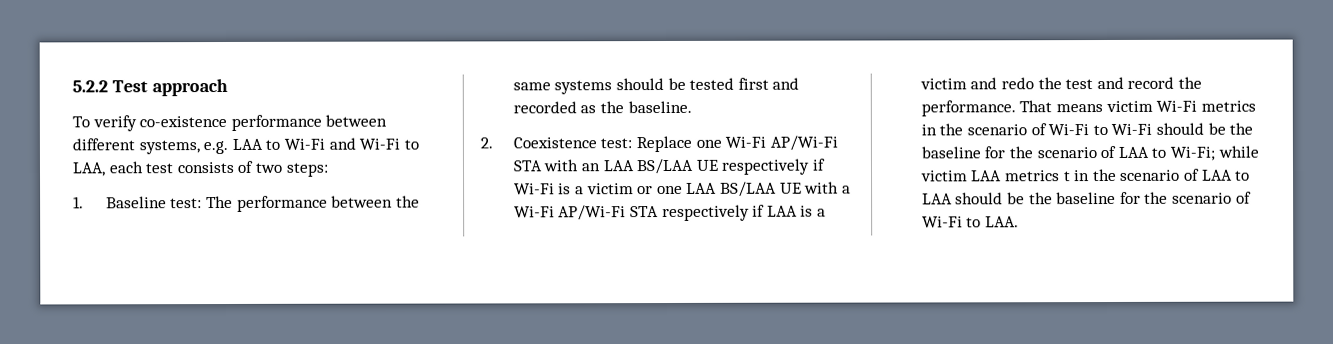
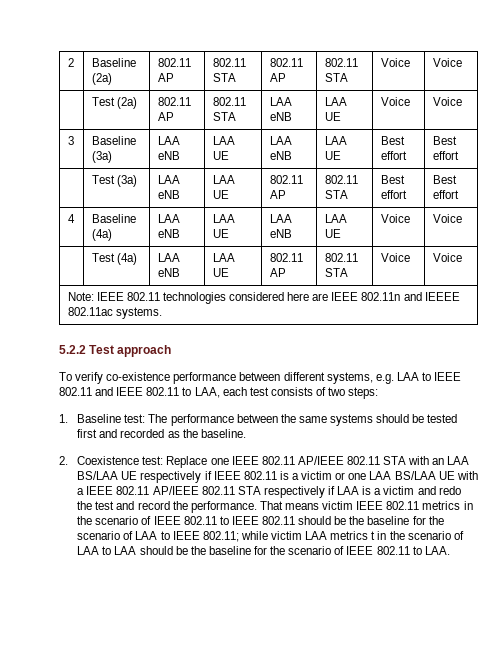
+ 2 | Baseline (2a) | 802.11 AP | 802.11 STA | 802.11 AP | 802.11 STA | Voice | Voice
+ | Test (2a) | 802.11 AP | 802.11 STA | LAA eNB | LAA UE | Voice | Voice
+ 3 | Baseline (3a) | LAA eNB | LAA UE | LAA eNB | LAA UE | Best effort | Best effort
+ | Test (3a) | LAA eNB | LAA UE | 802.11 AP | 802.11 STA | Best effort | Best effort
+ 4 | Baseline (4a) | LAA eNB | LAA UE | LAA eNB | LAA UE | Voice | Voice
+ | Test (4a) | LAA eNB | LAA UE | 802.11 AP | 802.11 STA | Voice | Voice
+ Note: IEEE 802.11 technologies considered here are IEEE 802.11n and IEEEE 802.11ac systems.
- To verify co-existence performance between different systems, e.g. LAA to Wi-Fi and Wi-Fi to LAA, each test consists of two steps:
+ To verify co-existence performance between different systems, e.g. LAA to IEEE 802.11 and IEEE 802.11 to LAA, each test consists of two steps:
- 2. Coexistence test: Replace one Wi-Fi AP/Wi-Fi STA with an LAA BS/LAA UE respectively if Wi-Fi is a victim or one LAA BS/LAA UE with a Wi-Fi AP/Wi-Fi STA respectively if LAA is a victim and redo the test and record the performance.
+ 2. Coexistence test: Replace one IEEE 802.11 AP/IEEE 802.11 STA with an LAA BS/LAA UE respectively if IEEE 802.11 is a victim or one LAA BS/LAA UE with a IEEE 802.11 AP/IEEE 802.11 STA respectively if LAA is a victim and redo the test and record the performance.
- That means victim Wi-Fi metrics in the scenario of Wi-Fi to Wi-Fi should be the baseline for the scenario of LAA to Wi-Fi; while victim LAA metrics t in the scenario of LAA to LAA should be the baseline for the scenario of Wi-Fi to LAA.
+ That means victim IEEE 802.11 metrics in the scenario of IEEE 802.11 to IEEE 802.11 should be the baseline for the scenario of LAA to IEEE 802.11; while victim LAA metrics t in the scenario of LAA to LAA should be the baseline for the scenario of IEEE 802.11 to LAA.

